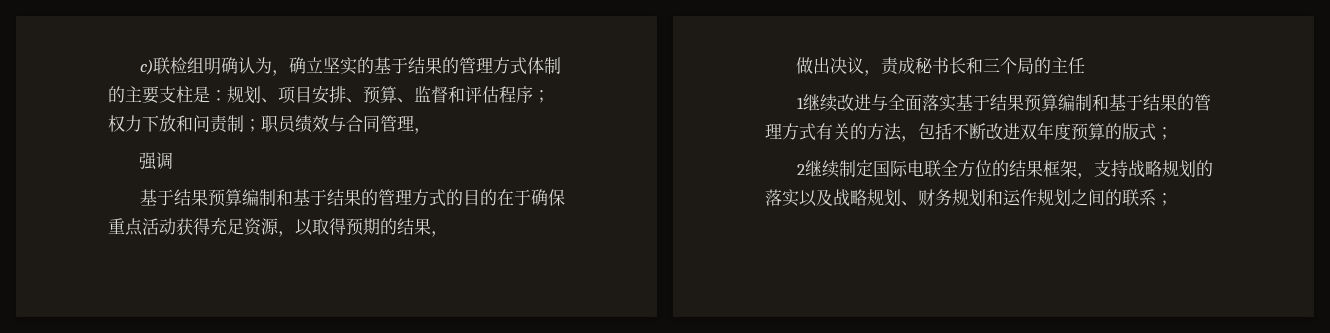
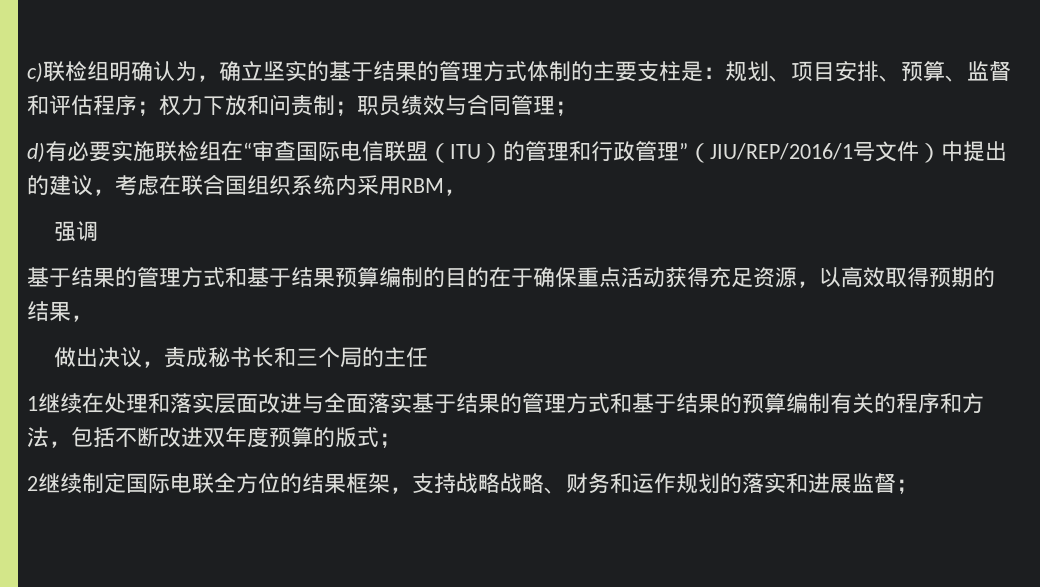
- c)联检组明确认为，确立坚实的基于结果的管理方式体制的主要支柱是：规划、项目安排、预算、监督和评估程序；权力下放和问责制；职员绩效与合同管理，
+ c)联检组明确认为，确立坚实的基于结果的管理方式体制的主要支柱是：规划、项目安排、预算、监督和评估程序；权力下放和问责制；职员绩效与合同管理；
+ d)有必要实施联检组在“审查国际电信联盟（ITU）的管理和行政管理”（JIU/REP/2016/1号文件）中提出的建议，考虑在联合国组织系统内采用RBM，
  强调
- 基于结果预算编制和基于结果的管理方式的目的在于确保重点活动获得充足资源，以取得预期的结果，
+ 基于结果的管理方式和基于结果预算编制的目的在于确保重点活动获得充足资源，以高效取得预期的结果，
- 1继续改进与全面落实基于结果预算编制和基于结果的管理方式有关的方法，包括不断改进双年度预算的版式；
+ 1继续在处理和落实层面改进与全面落实基于结果的管理方式和基于结果的预算编制有关的程序和方法，包括不断改进双年度预算的版式；
- 2继续制定国际电联全方位的结果框架，支持战略规划的落实以及战略规划、财务规划和运作规划之间的联系；
+ 2继续制定国际电联全方位的结果框架，支持战略战略、财务和运作规划的落实和进展监督；

